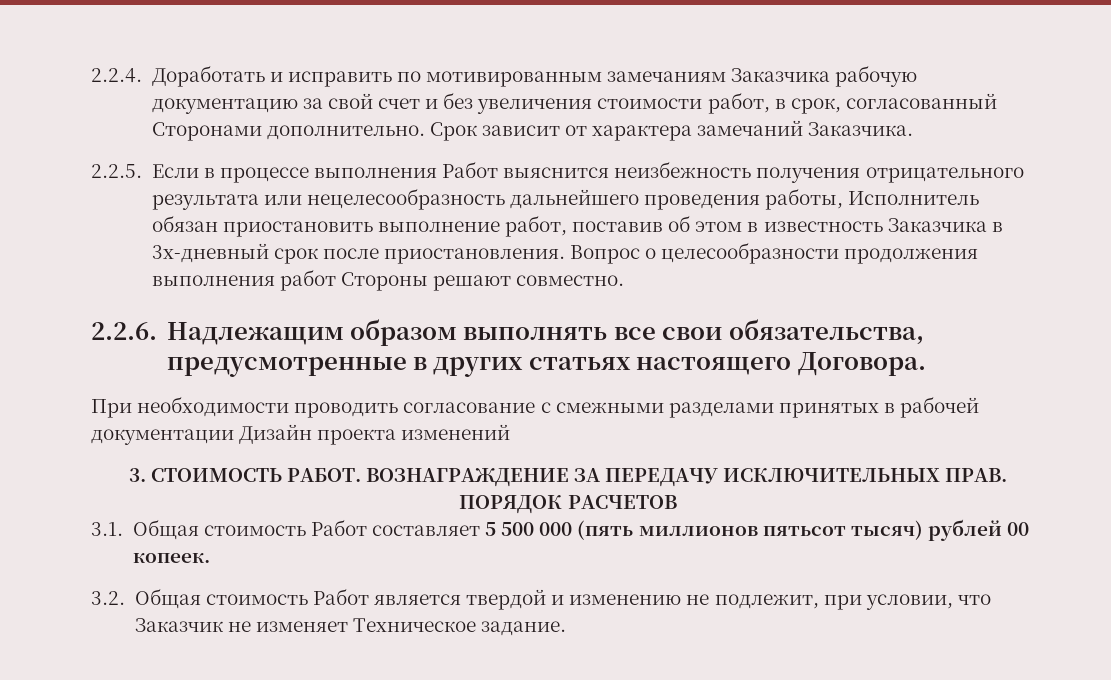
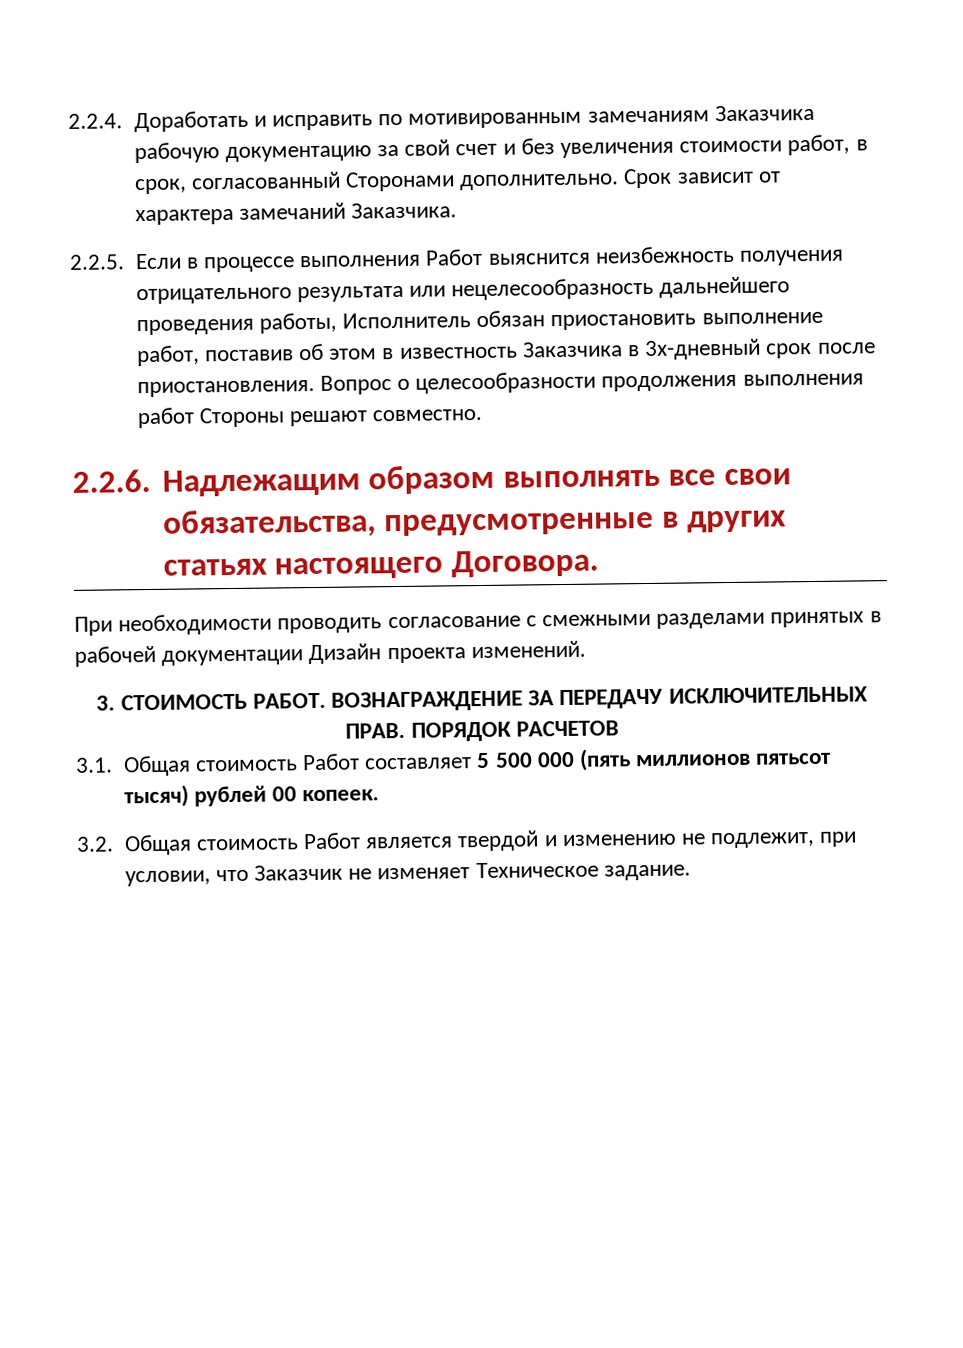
- При необходимости проводить согласование с смежными разделами принятых в рабочей документации Дизайн проекта изменений
+ При необходимости проводить согласование с смежными разделами принятых в рабочей документации Дизайн проекта изменений.

